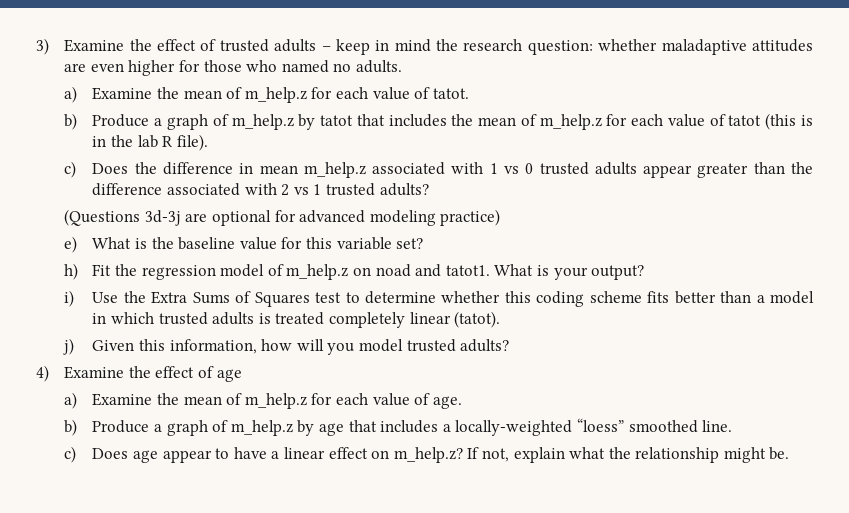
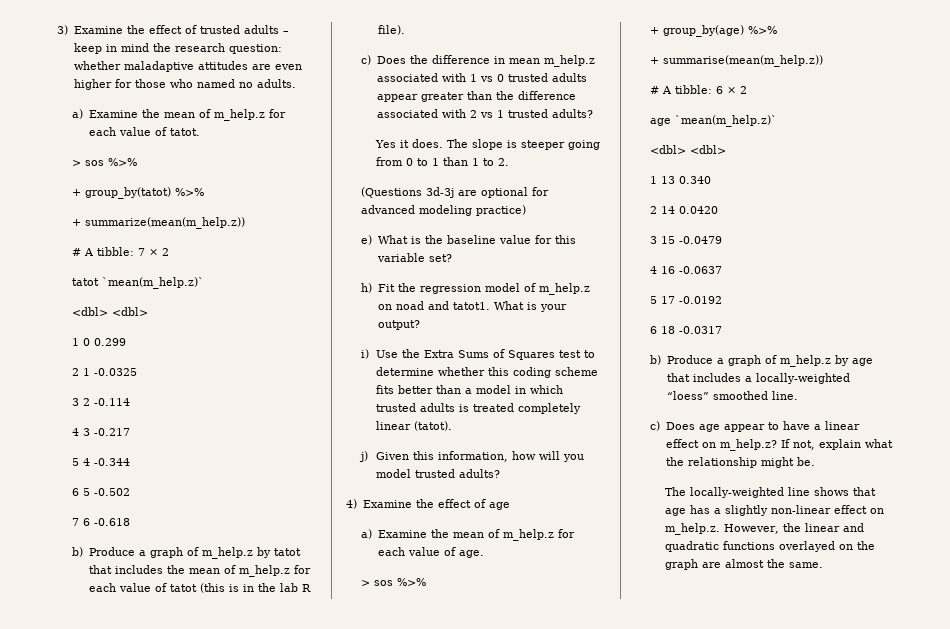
  a) Examine the mean of m_help.z for each value of tatot.
+ > sos %>%
+ + group_by(tatot) %>%
+ + summarize(mean(m_help.z))
+ # A tibble: 7 × 2
+ tatot `mean(m_help.z)`
+ <dbl> <dbl>
+ 1 0 0.299
+ 2 1 -0.0325
+ 3 2 -0.114
+ 4 3 -0.217
+ 5 4 -0.344
+ 6 5 -0.502
+ 7 6 -0.618
+ Yes it does. The slope is steeper going from 0 to 1 than 1 to 2.
  a) Examine the mean of m_help.z for each value of age.
+ > sos %>%
+ + group_by(age) %>%
+ + summarise(mean(m_help.z))
+ # A tibble: 6 × 2
+ age `mean(m_help.z)`
+ <dbl> <dbl>
+ 1 13 0.340
+ 2 14 0.0420
+ 3 15 -0.0479
+ 4 16 -0.0637
+ 5 17 -0.0192
+ 6 18 -0.0317
+ The locally-weighted line shows that age has a slightly non-linear effect on m_help.z. However, the linear and quadratic functions overlayed on the graph are almost the same.

